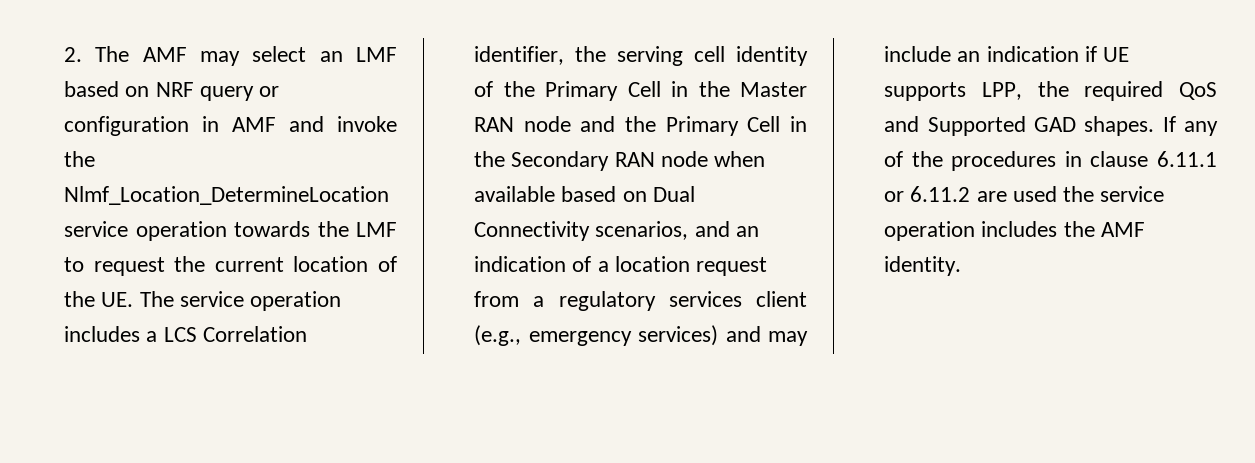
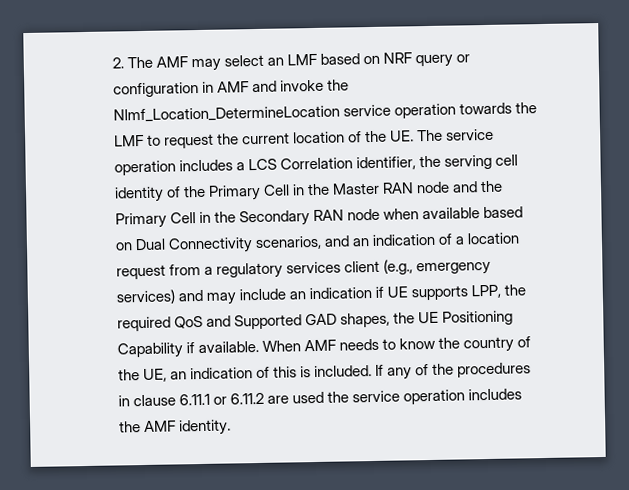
- 2. The AMF may select an LMF based on NRF query or configuration in AMF and invoke the Nlmf_Location_DetermineLocation service operation towards the LMF to request the current location of the UE. The service operation includes a LCS Correlation identifier, the serving cell identity of the Primary Cell in the Master RAN node and the Primary Cell in the Secondary RAN node when available based on Dual Connectivity scenarios, and an indication of a location request from a regulatory services client (e.g., emergency services) and may include an indication if UE supports LPP, the required QoS and Supported GAD shapes.
+ 2. The AMF may select an LMF based on NRF query or configuration in AMF and invoke the Nlmf_Location_DetermineLocation service operation towards the LMF to request the current location of the UE. The service operation includes a LCS Correlation identifier, the serving cell identity of the Primary Cell in the Master RAN node and the Primary Cell in the Secondary RAN node when available based on Dual Connectivity scenarios, and an indication of a location request from a regulatory services client (e.g., emergency services) and may include an indication if UE supports LPP, the required QoS and Supported GAD shapes, the UE Positioning Capability if available. When AMF needs to know the country of the UE, an indication of this is included.

